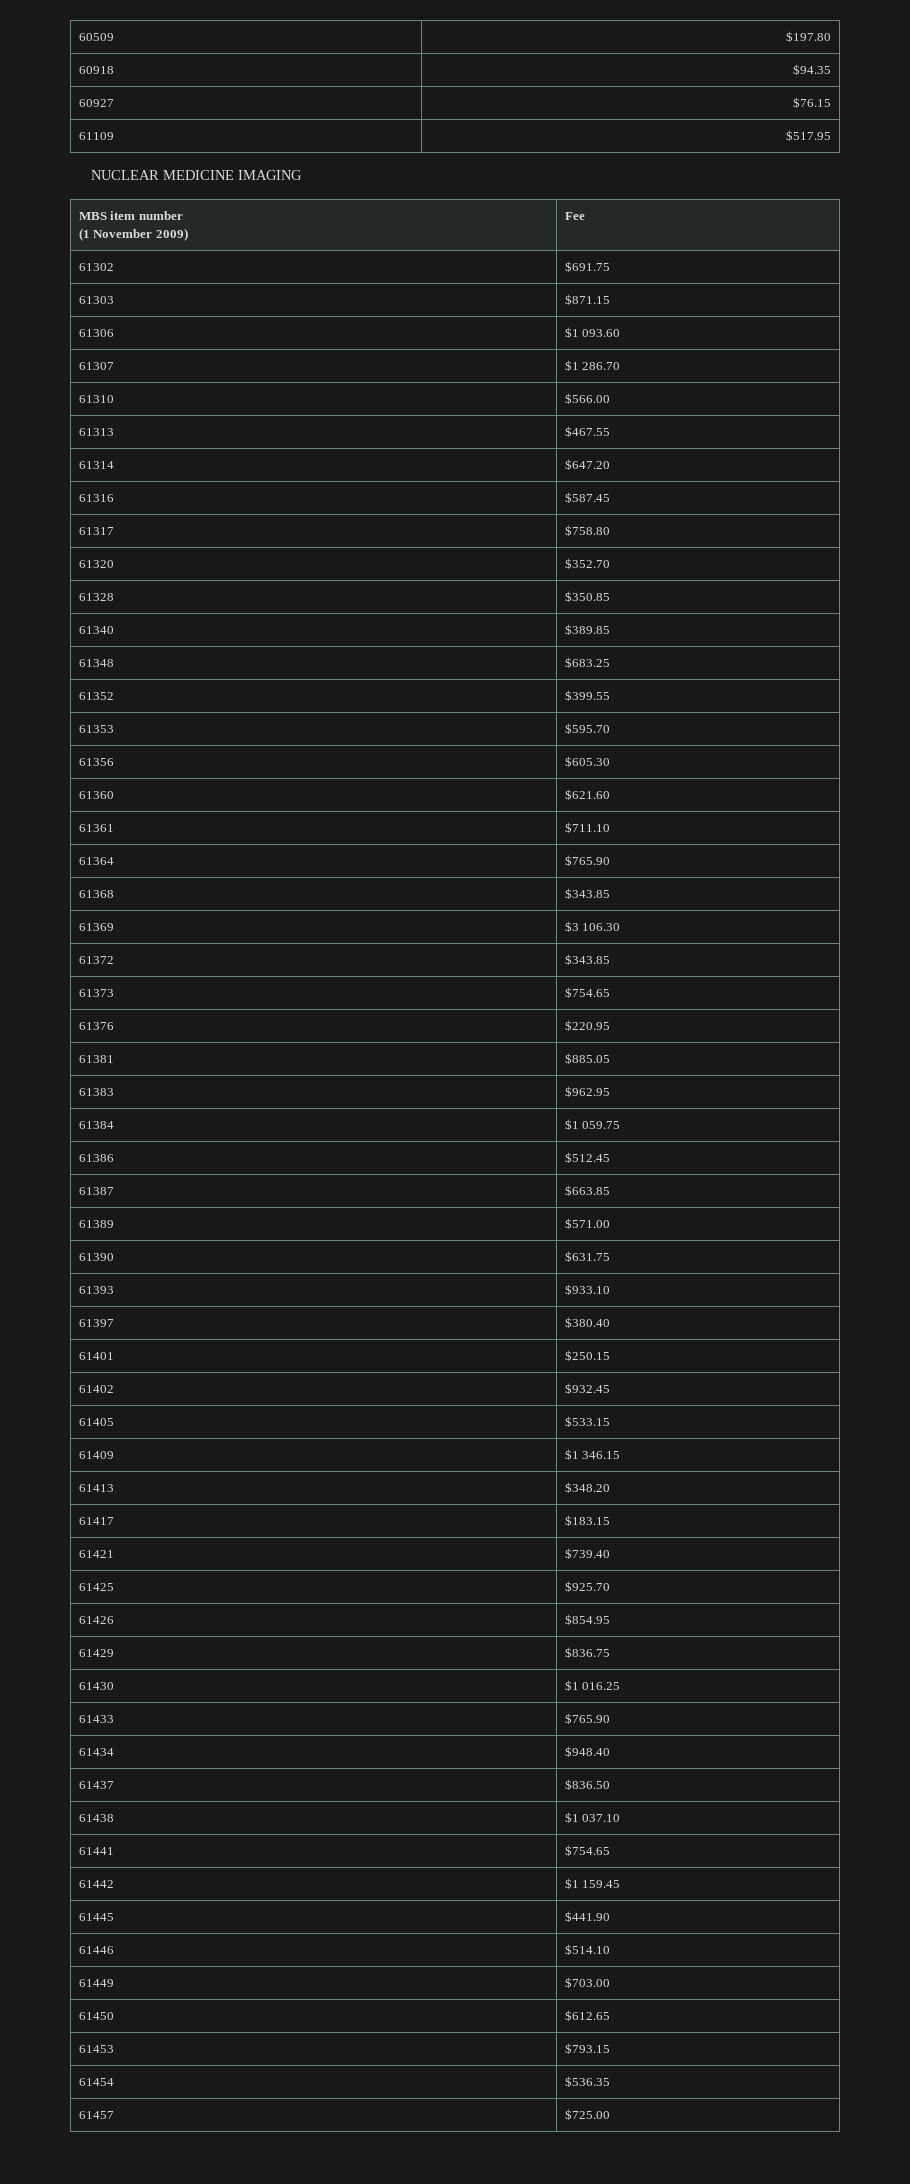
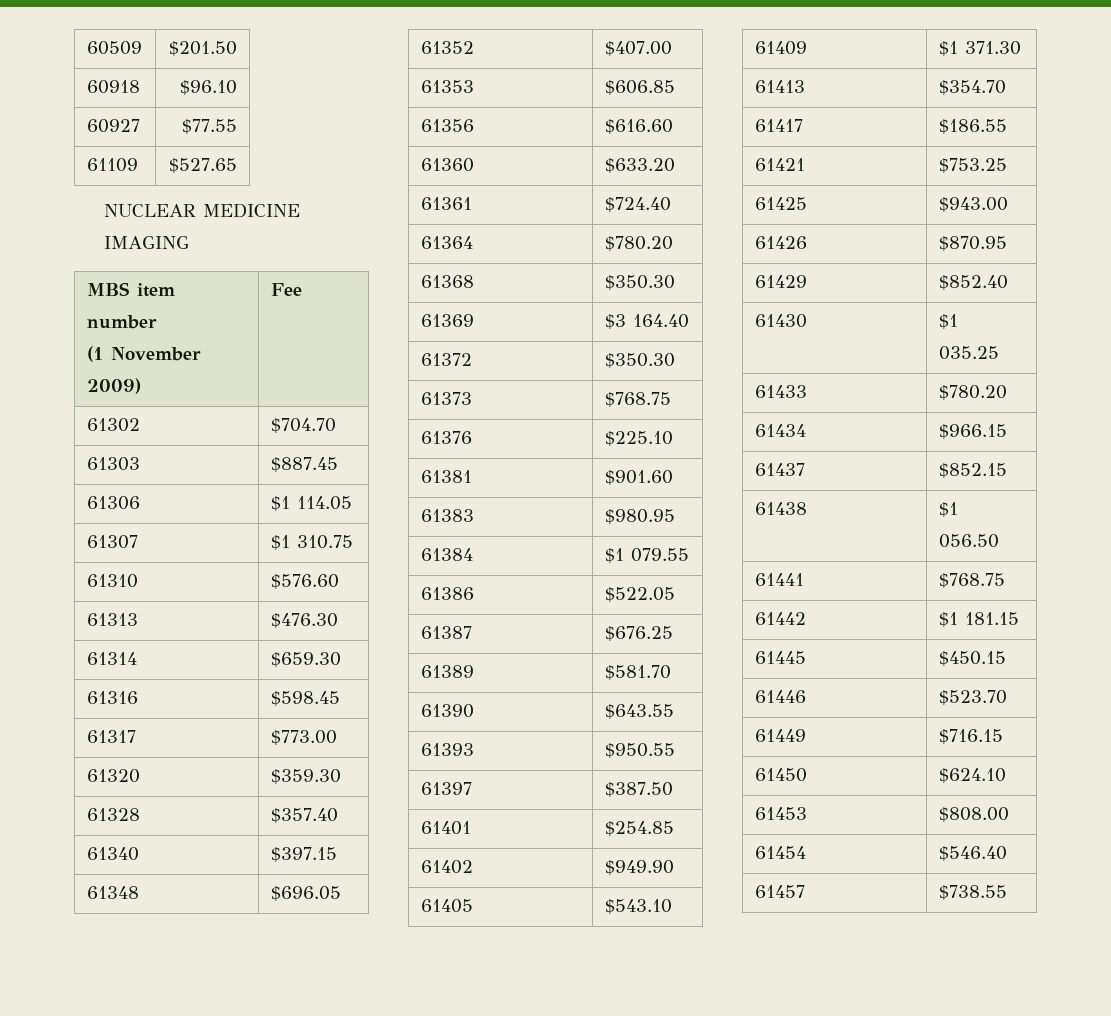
- 60509 | $197.80
+ 60509 | $201.50
- 60918 | $94.35
+ 60918 | $96.10
- 60927 | $76.15
+ 60927 | $77.55
- 61109 | $517.95
+ 61109 | $527.65
- 61302 | $691.75
+ 61302 | $704.70
- 61303 | $871.15
+ 61303 | $887.45
- 61306 | $1 093.60
+ 61306 | $1 114.05
- 61307 | $1 286.70
+ 61307 | $1 310.75
- 61310 | $566.00
+ 61310 | $576.60
- 61313 | $467.55
+ 61313 | $476.30
- 61314 | $647.20
+ 61314 | $659.30
- 61316 | $587.45
+ 61316 | $598.45
- 61317 | $758.80
+ 61317 | $773.00
- 61320 | $352.70
+ 61320 | $359.30
- 61328 | $350.85
+ 61328 | $357.40
- 61340 | $389.85
+ 61340 | $397.15
- 61348 | $683.25
+ 61348 | $696.05
- 61352 | $399.55
+ 61352 | $407.00
- 61353 | $595.70
+ 61353 | $606.85
- 61356 | $605.30
+ 61356 | $616.60
- 61360 | $621.60
+ 61360 | $633.20
- 61361 | $711.10
+ 61361 | $724.40
- 61364 | $765.90
+ 61364 | $780.20
- 61368 | $343.85
+ 61368 | $350.30
- 61369 | $3 106.30
+ 61369 | $3 164.40
- 61372 | $343.85
+ 61372 | $350.30
- 61373 | $754.65
+ 61373 | $768.75
- 61376 | $220.95
+ 61376 | $225.10
- 61381 | $885.05
+ 61381 | $901.60
- 61383 | $962.95
+ 61383 | $980.95
- 61384 | $1 059.75
+ 61384 | $1 079.55
- 61386 | $512.45
+ 61386 | $522.05
- 61387 | $663.85
+ 61387 | $676.25
- 61389 | $571.00
+ 61389 | $581.70
- 61390 | $631.75
+ 61390 | $643.55
- 61393 | $933.10
+ 61393 | $950.55
- 61397 | $380.40
+ 61397 | $387.50
- 61401 | $250.15
+ 61401 | $254.85
- 61402 | $932.45
+ 61402 | $949.90
- 61405 | $533.15
+ 61405 | $543.10
- 61409 | $1 346.15
+ 61409 | $1 371.30
- 61413 | $348.20
+ 61413 | $354.70
- 61417 | $183.15
+ 61417 | $186.55
- 61421 | $739.40
+ 61421 | $753.25
- 61425 | $925.70
+ 61425 | $943.00
- 61426 | $854.95
+ 61426 | $870.95
- 61429 | $836.75
+ 61429 | $852.40
- 61430 | $1 016.25
+ 61430 | $1 035.25
- 61433 | $765.90
+ 61433 | $780.20
- 61434 | $948.40
+ 61434 | $966.15
- 61437 | $836.50
+ 61437 | $852.15
- 61438 | $1 037.10
+ 61438 | $1 056.50
- 61441 | $754.65
+ 61441 | $768.75
- 61442 | $1 159.45
+ 61442 | $1 181.15
- 61445 | $441.90
+ 61445 | $450.15
- 61446 | $514.10
+ 61446 | $523.70
- 61449 | $703.00
+ 61449 | $716.15
- 61450 | $612.65
+ 61450 | $624.10
- 61453 | $793.15
+ 61453 | $808.00
- 61454 | $536.35
+ 61454 | $546.40
- 61457 | $725.00
+ 61457 | $738.55

